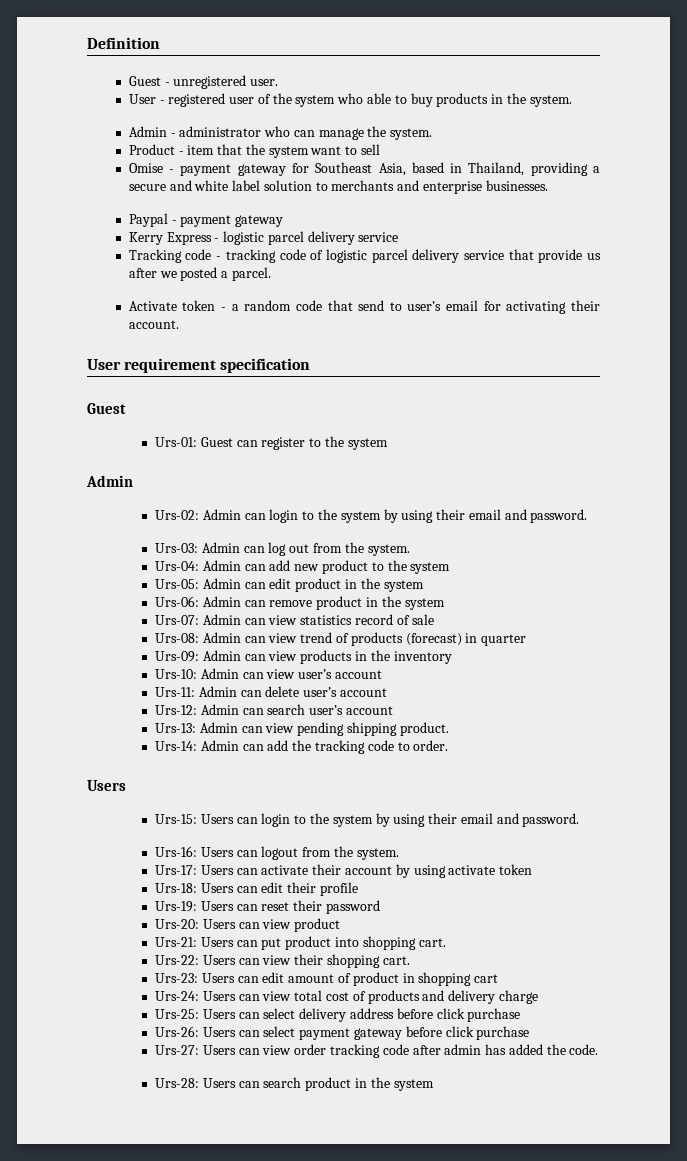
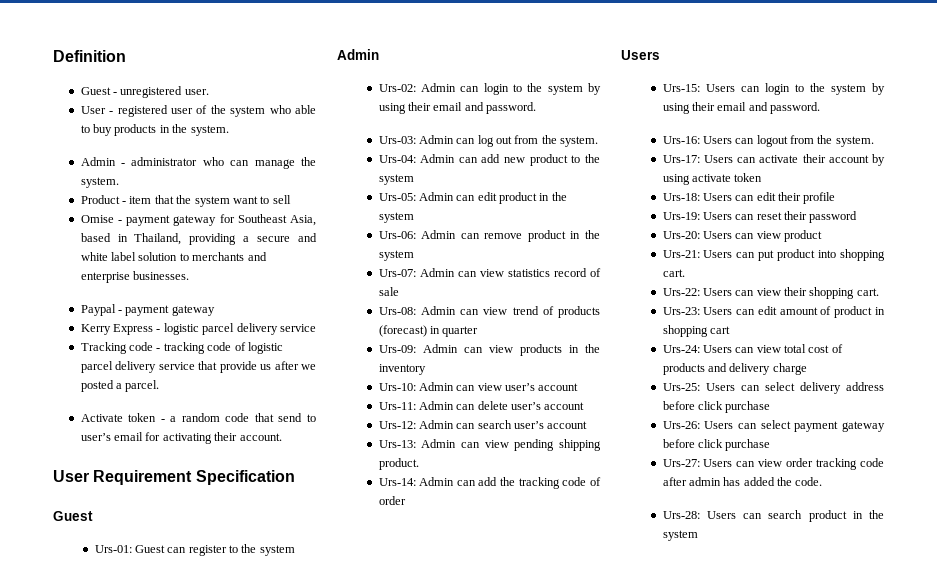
- User requirement specification
+ User Requirement Specification
- Urs-14: Admin can add the tracking code to order.
+ Urs-14: Admin can add the tracking code of order

